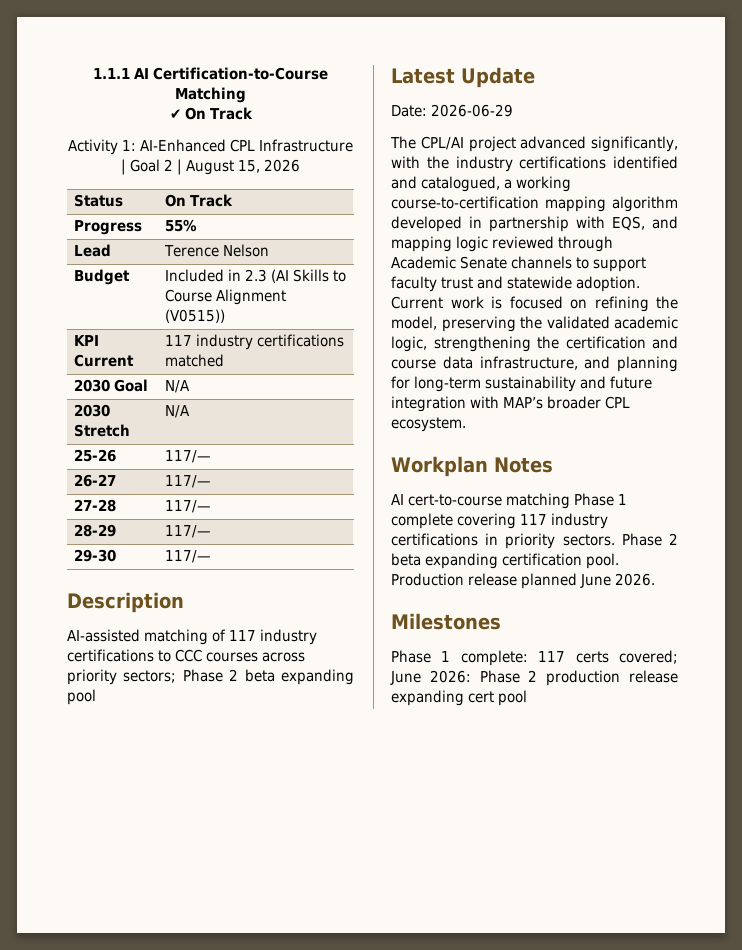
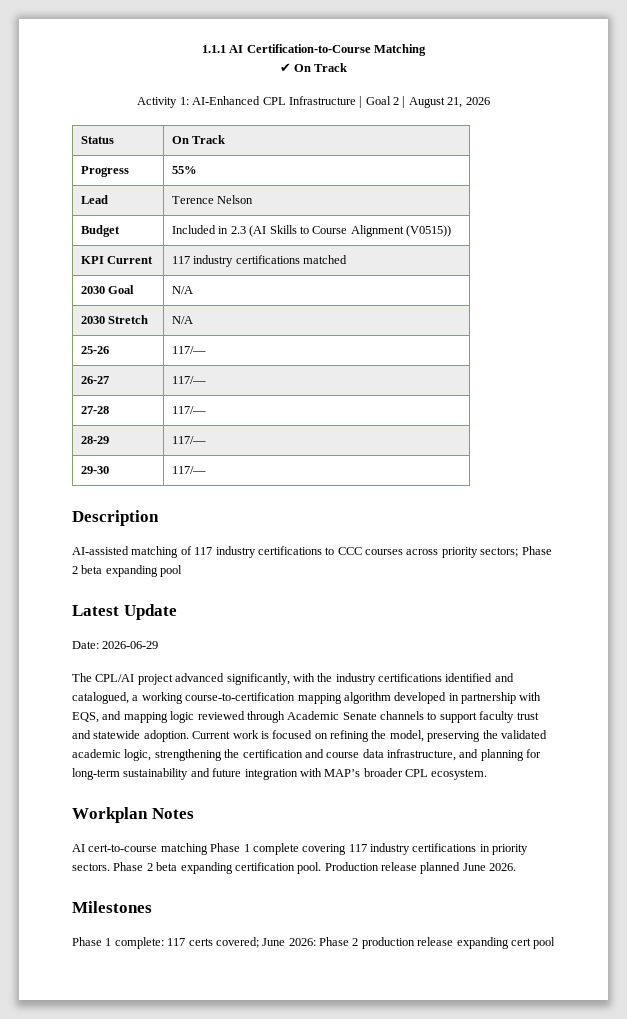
- Activity 1: AI-Enhanced CPL Infrastructure | Goal 2 | August 15, 2026
+ Activity 1: AI-Enhanced CPL Infrastructure | Goal 2 | August 21, 2026

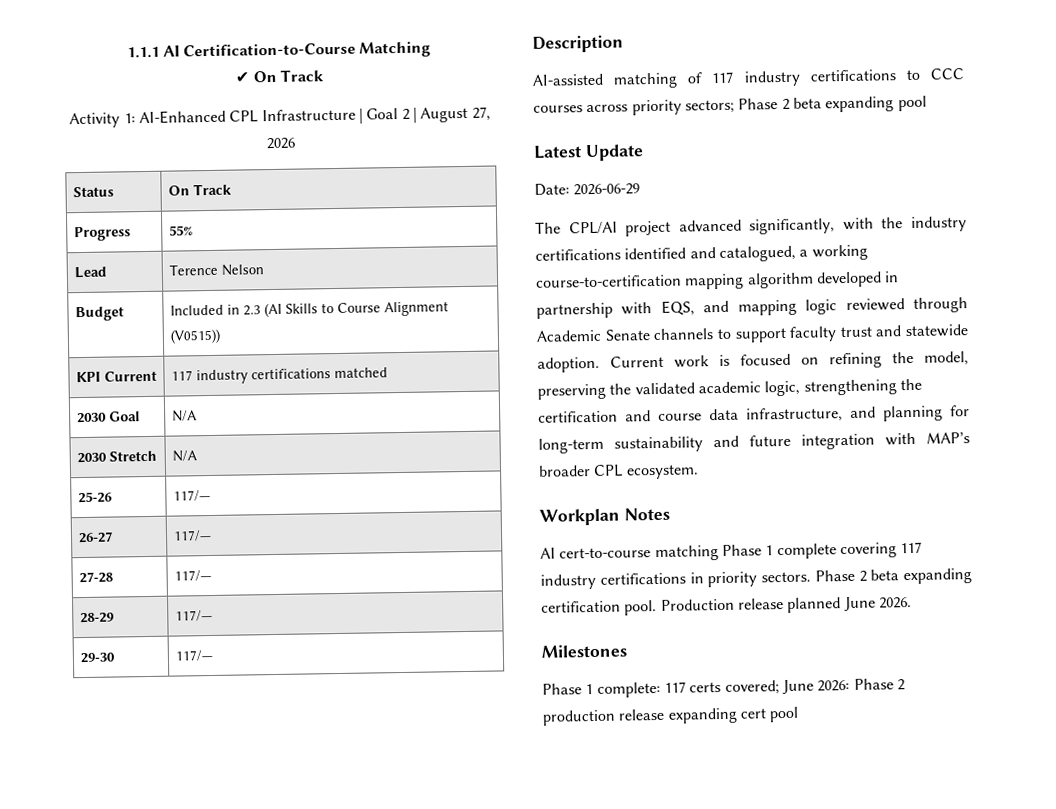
- Activity 1: AI-Enhanced CPL Infrastructure | Goal 2 | August 21, 2026
+ Activity 1: AI-Enhanced CPL Infrastructure | Goal 2 | August 27, 2026

